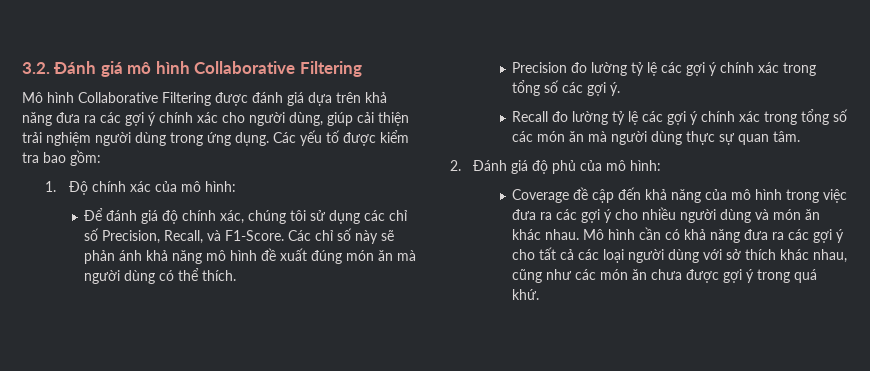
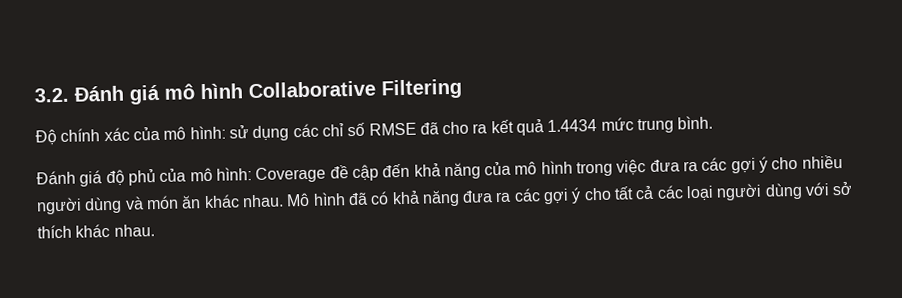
- Mô hình Collaborative Filtering được đánh giá dựa trên khả năng đưa ra các gợi ý chính xác cho người dùng, giúp cải thiện trải nghiệm người dùng trong ứng dụng. Các yếu tố được kiểm tra bao gồm:
- 1. Độ chính xác của mô hình:
- Để đánh giá độ chính xác, chúng tôi sử dụng các chỉ số Precision, Recall, và F1-Score. Các chỉ số này sẽ phản ánh khả năng mô hình đề xuất đúng món ăn mà người dùng có thể thích.
- Precision đo lường tỷ lệ các gợi ý chính xác trong tổng số các gợi ý.
- Recall đo lường tỷ lệ các gợi ý chính xác trong tổng số các món ăn mà người dùng thực sự quan tâm.
- 2. Đánh giá độ phủ của mô hình:
- Coverage đề cập đến khả năng của mô hình trong việc đưa ra các gợi ý cho nhiều người dùng và món ăn khác nhau.
+ Độ chính xác của mô hình: sử dụng các chỉ số RMSE đã cho ra kết quả 1.4434 mức trung bình.
+ Đánh giá độ phủ của mô hình: Coverage đề cập đến khả năng của mô hình trong việc đưa ra các gợi ý cho nhiều người dùng và món ăn khác nhau.
- Mô hình cần có khả năng đưa ra các gợi ý cho tất cả các loại người dùng với sở thích khác nhau, cũng như các món ăn chưa được gợi ý trong quá khứ.
+ Mô hình đã có khả năng đưa ra các gợi ý cho tất cả các loại người dùng với sở thích khác nhau.

